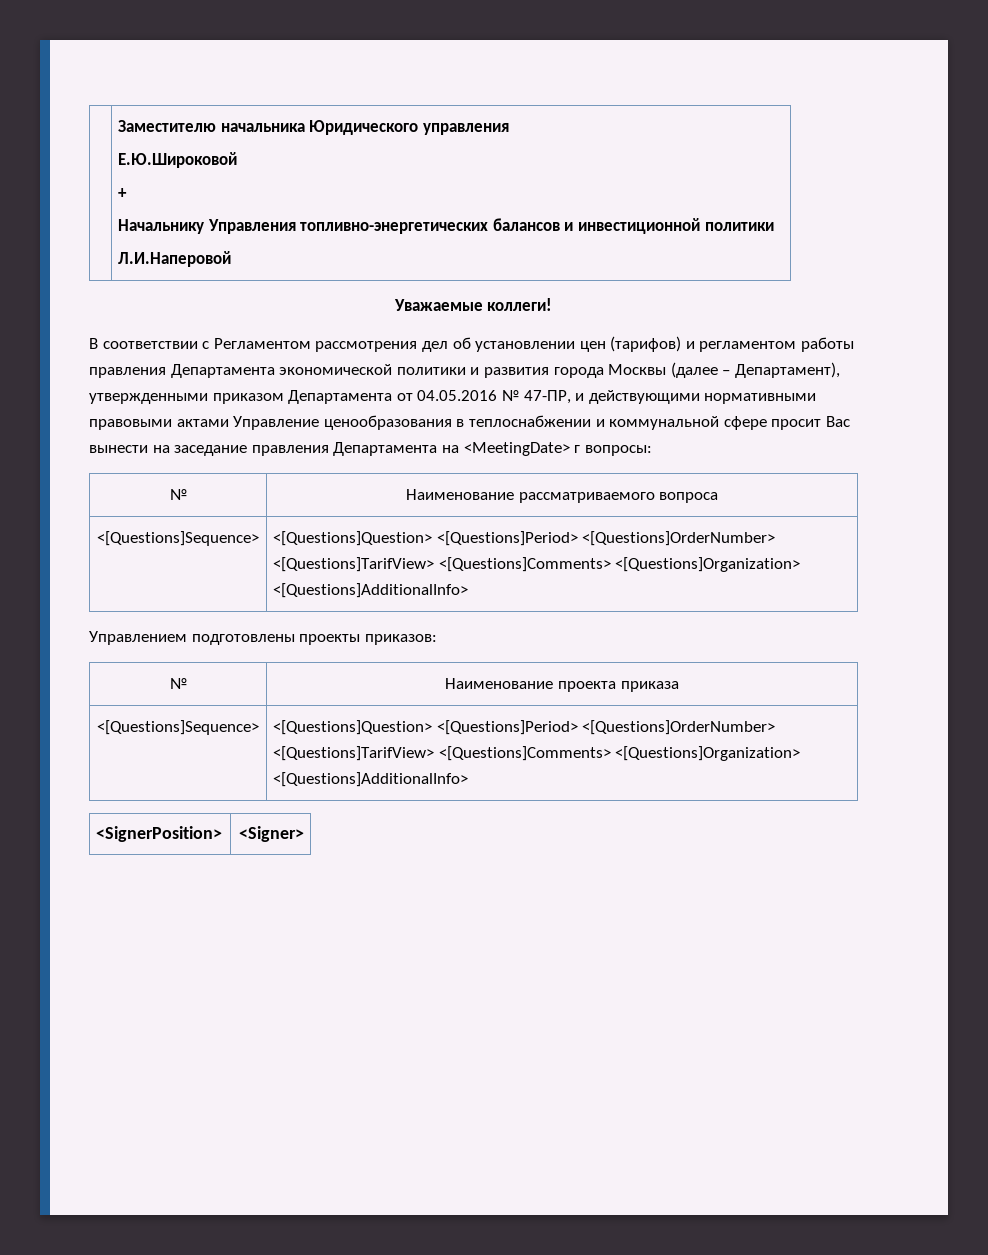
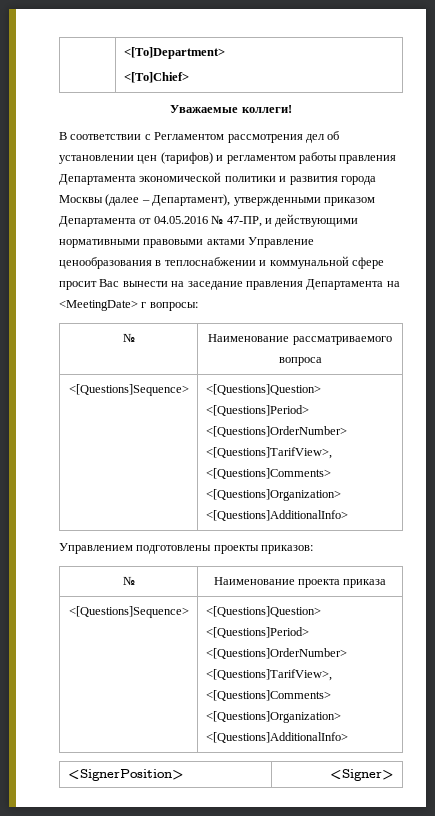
- | Заместителю начальника Юридического управления
- Е.Ю.Широковой
- +
- Начальнику Управления топливно-энергетических балансов и инвестиционной политики
- Л.И.Наперовой
+ | <[To]Department>
+ <[To]Chief>
  № | Наименование рассматриваемого вопроса
- <[Questions]Sequence> | <[Questions]Question> <[Questions]Period> <[Questions]OrderNumber> <[Questions]TarifView> <[Questions]Comments> <[Questions]Organization> <[Questions]AdditionalInfo>
+ <[Questions]Sequence> | <[Questions]Question> <[Questions]Period> <[Questions]OrderNumber> <[Questions]TarifView>, <[Questions]Comments> <[Questions]Organization> <[Questions]AdditionalInfo>
  № | Наименование проекта приказа
- <[Questions]Sequence> | <[Questions]Question> <[Questions]Period> <[Questions]OrderNumber> <[Questions]TarifView> <[Questions]Comments> <[Questions]Organization> <[Questions]AdditionalInfo>
+ <[Questions]Sequence> | <[Questions]Question> <[Questions]Period> <[Questions]OrderNumber> <[Questions]TarifView>, <[Questions]Comments> <[Questions]Organization> <[Questions]AdditionalInfo>

